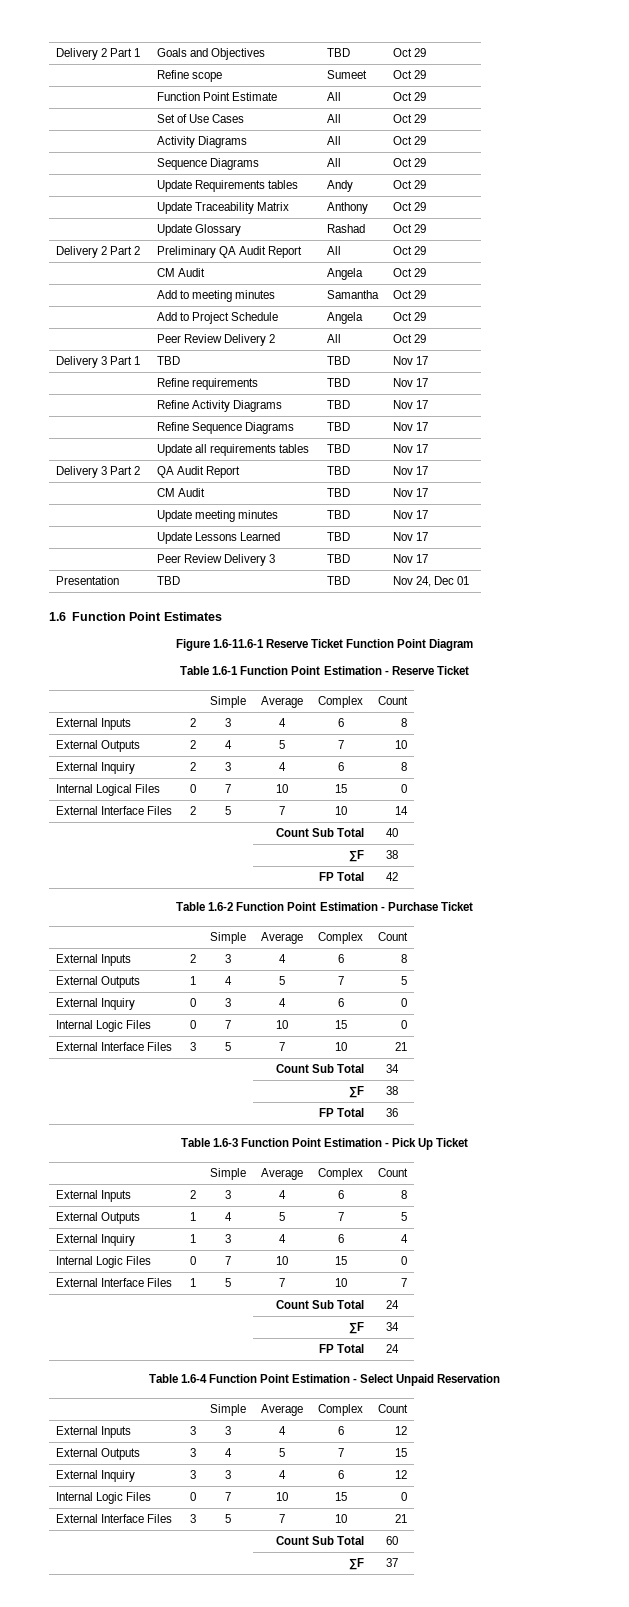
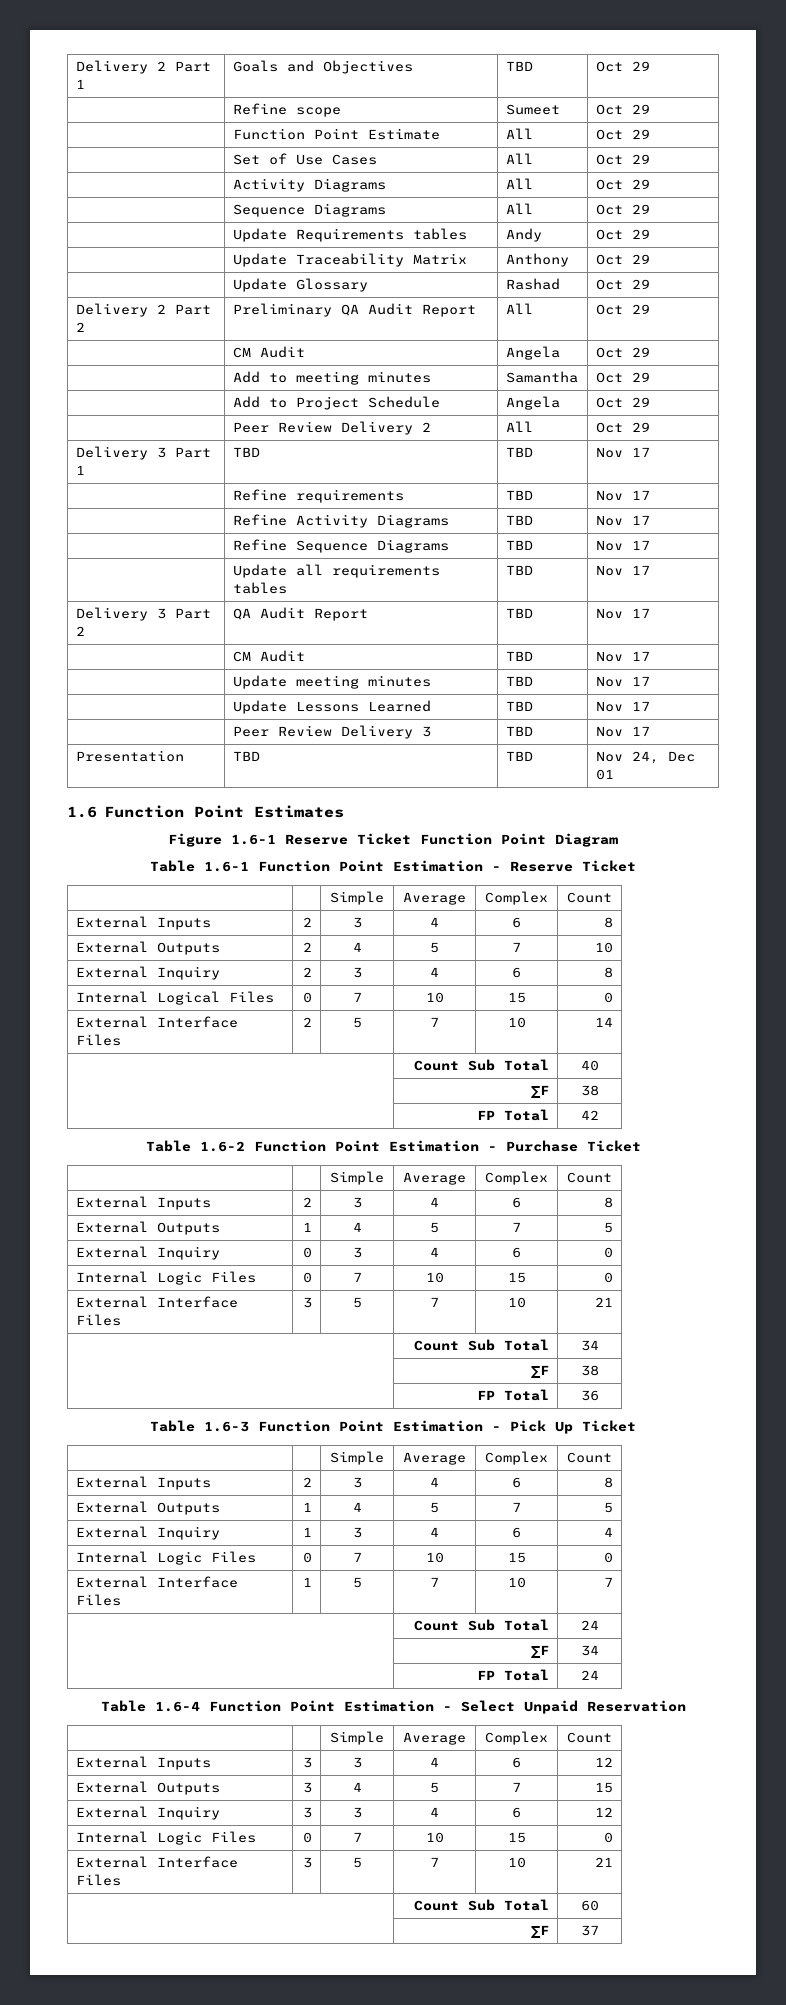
- Figure 1.6-11.6-1 Reserve Ticket Function Point Diagram
+ Figure 1.6-1 Reserve Ticket Function Point Diagram

